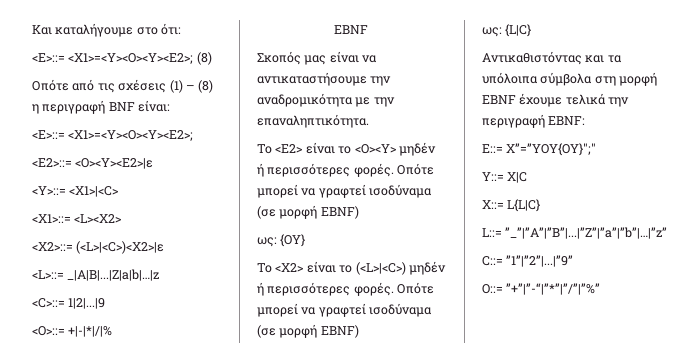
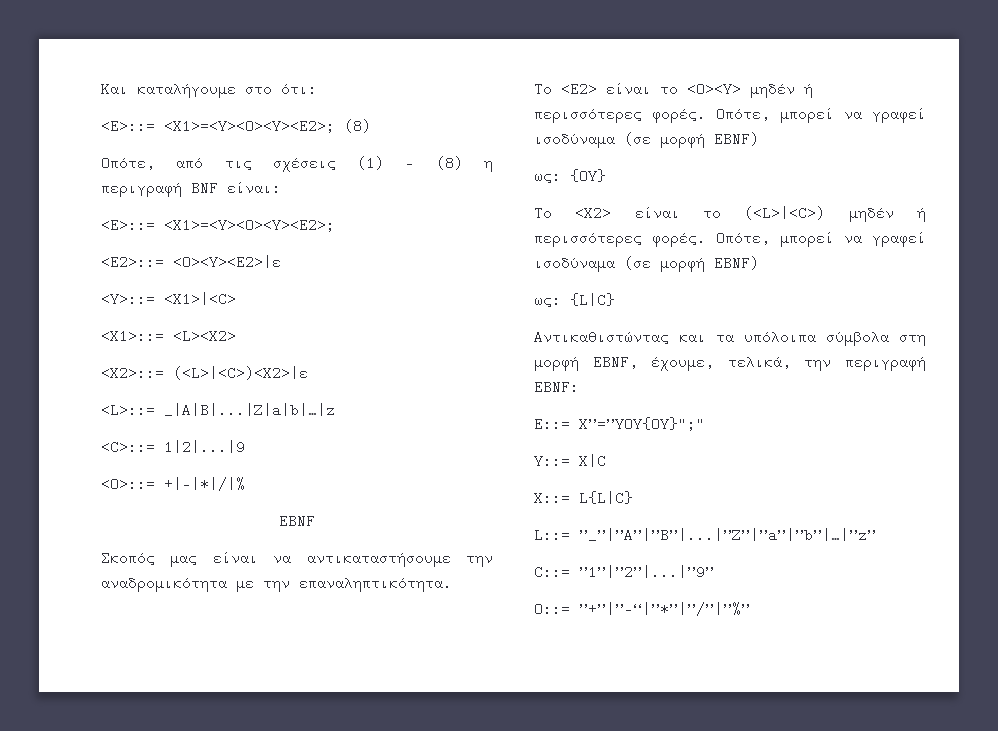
- Οπότε από τις σχέσεις (1) – (8) η περιγραφή BNF είναι:
+ Οπότε, από τις σχέσεις (1) – (8) η περιγραφή BNF είναι:
- Το <E2> είναι το <O><Y> μηδέν ή περισσότερες φορές. Οπότε μπορεί να γραφτεί ισοδύναμα (σε μορφή EBNF)
+ Το <E2> είναι το <O><Y> μηδέν ή περισσότερες φορές. Οπότε, μπορεί να γραφεί ισοδύναμα (σε μορφή EBNF)
- Το <Χ2> είναι το (<L>|<C>) μηδέν ή περισσότερες φορές. Οπότε μπορεί να γραφτεί ισοδύναμα (σε μορφή EBNF)
+ Το <Χ2> είναι το (<L>|<C>) μηδέν ή περισσότερες φορές. Οπότε, μπορεί να γραφεί ισοδύναμα (σε μορφή EBNF)
- Αντικαθιστόντας και τα υπόλοιπα σύμβολα στη μορφή EBNF έχουμε τελικά την περιγραφή EBNF:
+ Αντικαθιστώντας και τα υπόλοιπα σύμβολα στη μορφή EBNF, έχουμε, τελικά, την περιγραφή EBNF:

